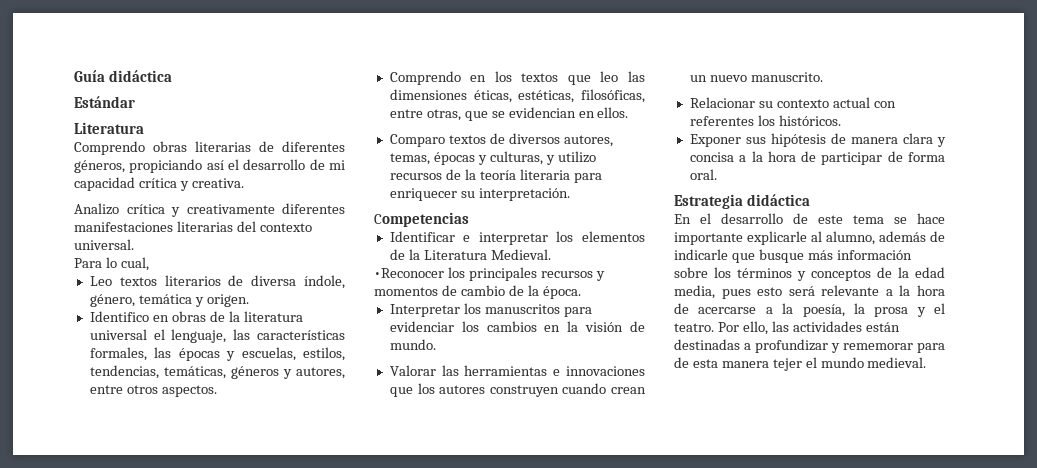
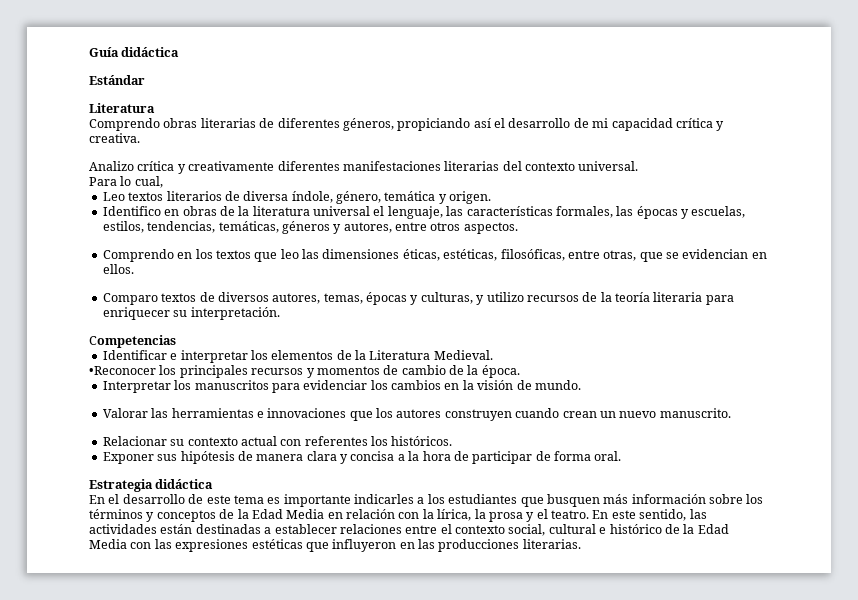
- En el desarrollo de este tema se hace importante explicarle al alumno, además de indicarle que busque más información sobre los términos y conceptos de la edad media, pues esto será relevante a la hora de acercarse a la poesía, la prosa y el teatro.
+ En el desarrollo de este tema es importante indicarles a los estudiantes que busquen más información sobre los términos y conceptos de la Edad Media en relación con la lírica, la prosa y el teatro.
- Por ello, las actividades están destinadas a profundizar y rememorar para de esta manera tejer el mundo medieval.
+ En este sentido, las actividades están destinadas a establecer relaciones entre el contexto social, cultural e histórico de la Edad Media con las expresiones estéticas que influyeron en las producciones literarias.

